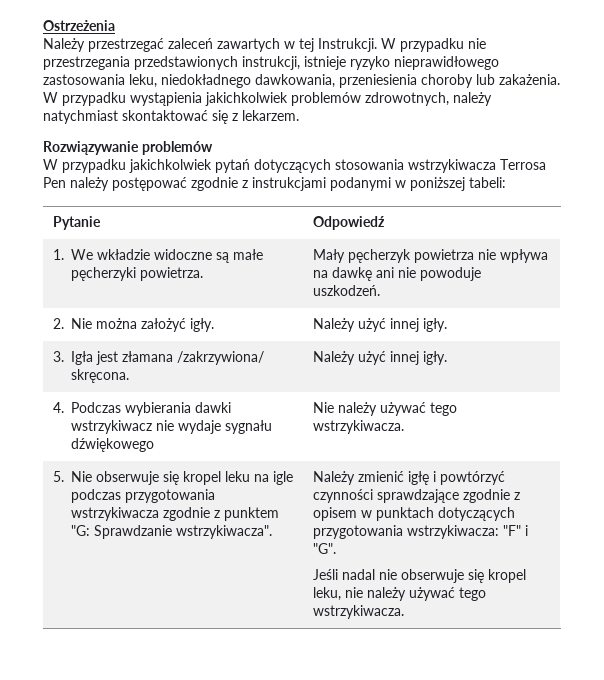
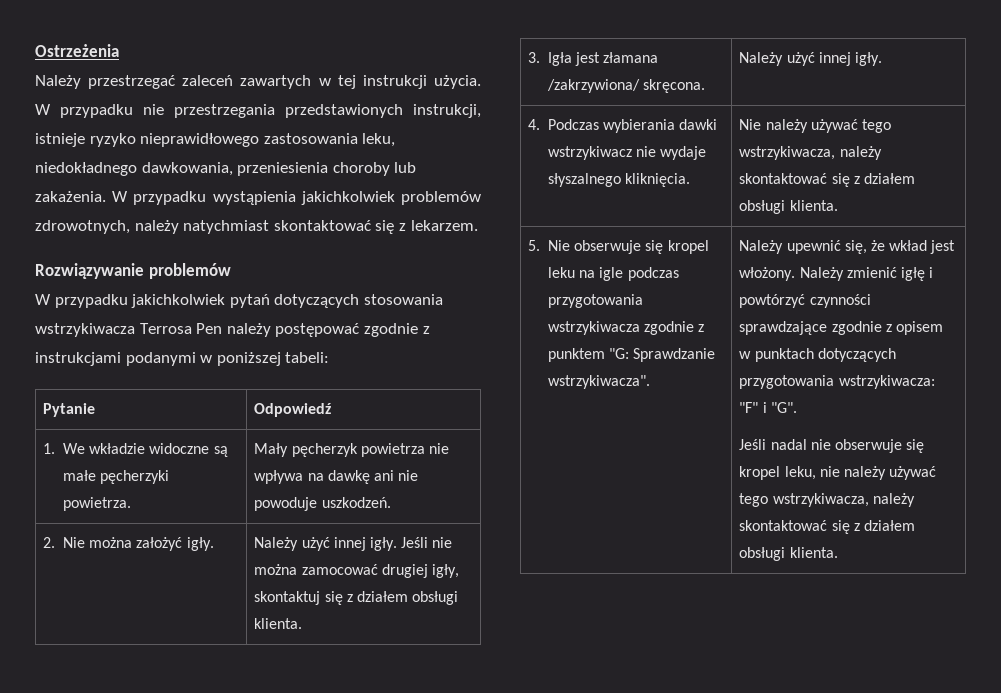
- Należy przestrzegać zaleceń zawartych w tej Instrukcji.
+ Należy przestrzegać zaleceń zawartych w tej instrukcji użycia.
- 2. Nie można założyć igły. | Należy użyć innej igły.
+ 2. Nie można założyć igły. | Należy użyć innej igły. Jeśli nie można zamocować drugiej igły, skontaktuj się z działem obsługi klienta.
- 4. Podczas wybierania dawki wstrzykiwacz nie wydaje sygnału dźwiękowego | Nie należy używać tego wstrzykiwacza.
+ 4. Podczas wybierania dawki wstrzykiwacz nie wydaje słyszalnego kliknięcia. | Nie należy używać tego wstrzykiwacza, należy skontaktować się z działem obsługi klienta.
- Należy zmienić igłę i powtórzyć czynności sprawdzające zgodnie z opisem w punktach dotyczących przygotowania wstrzykiwacza: "F" i "G".
+ Należy upewnić się, że wkład jest włożony. Należy zmienić igłę i powtórzyć czynności sprawdzające zgodnie z opisem w punktach dotyczących przygotowania wstrzykiwacza: "F" i "G".
- Jeśli nadal nie obserwuje się kropel leku, nie należy używać tego wstrzykiwacza.
+ Jeśli nadal nie obserwuje się kropel leku, nie należy używać tego wstrzykiwacza, należy skontaktować się z działem obsługi klienta.

